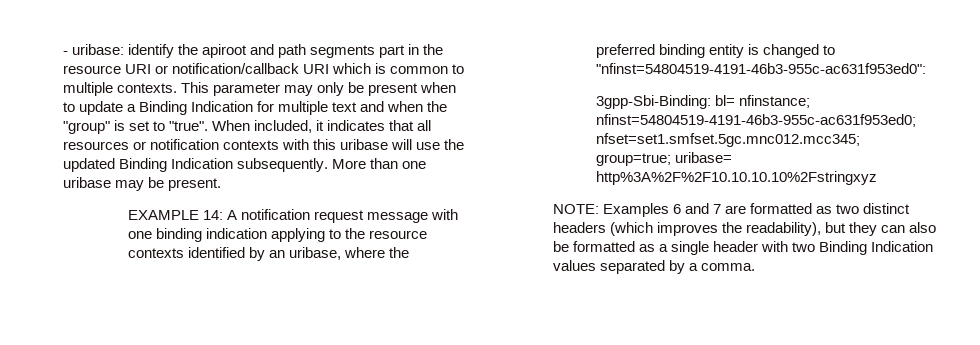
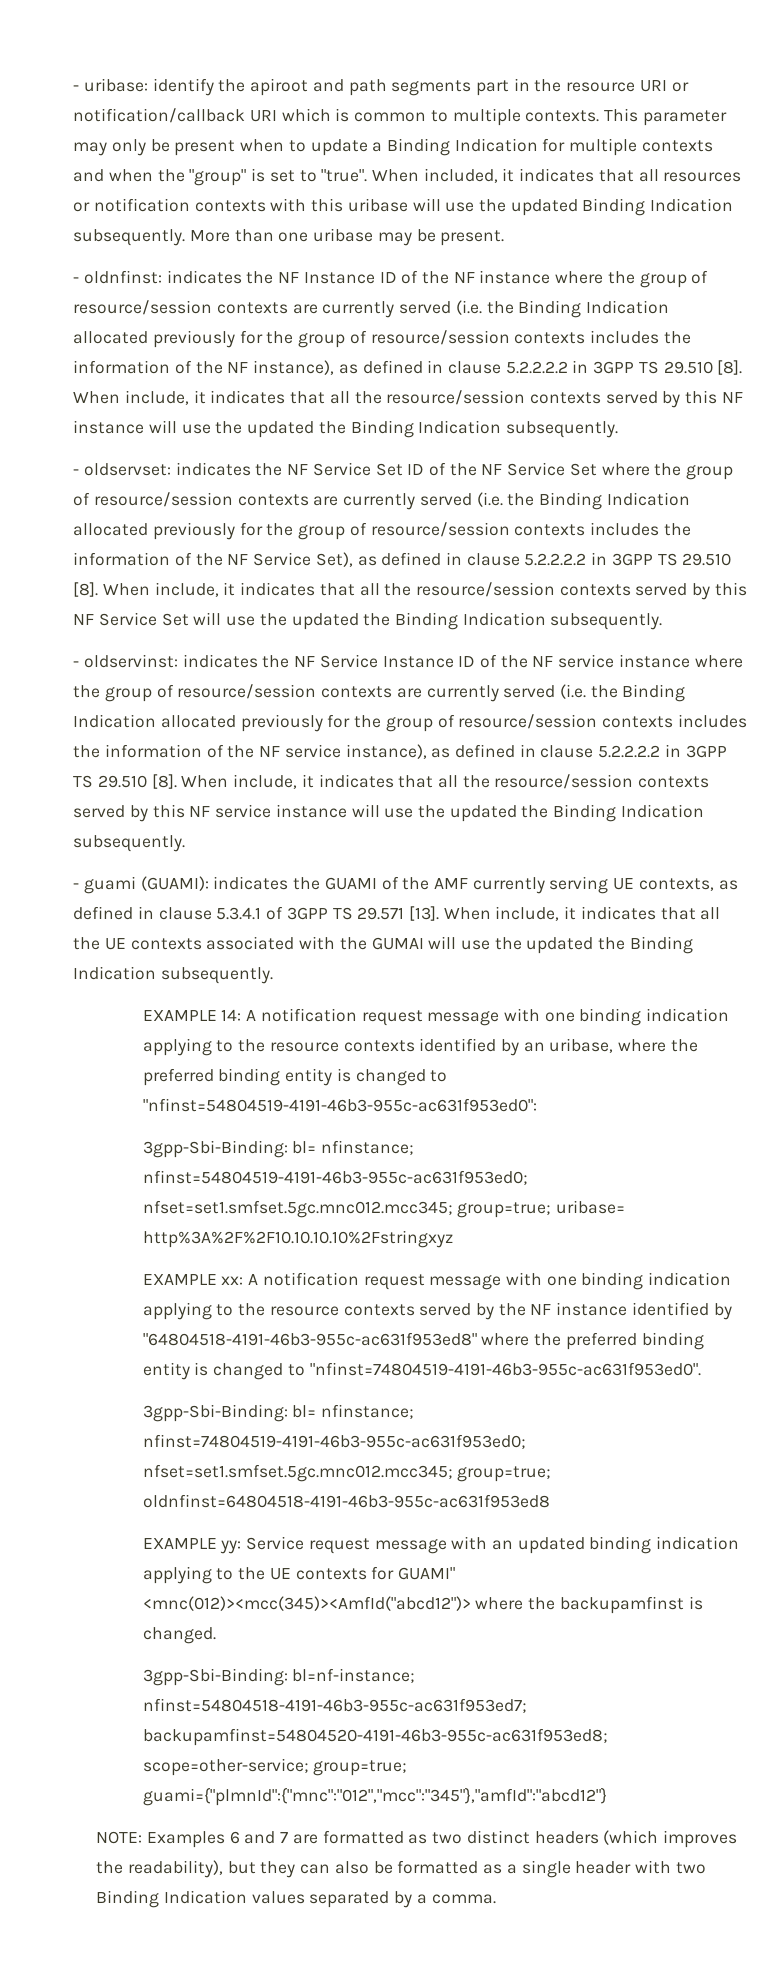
- This parameter may only be present when to update a Binding Indication for multiple text and when the "group" is set to "true".
+ This parameter may only be present when to update a Binding Indication for multiple contexts and when the "group" is set to "true".
+ - oldnfinst: indicates the NF Instance ID of the NF instance where the group of resource/session contexts are currently served (i.e. the Binding Indication allocated previously for the group of resource/session contexts includes the information of the NF instance), as defined in clause 5.2.2.2.2 in 3GPP TS 29.510 [8]. When include, it indicates that all the resource/session contexts served by this NF instance will use the updated the Binding Indication subsequently.
+ - oldservset: indicates the NF Service Set ID of the NF Service Set where the group of resource/session contexts are currently served (i.e. the Binding Indication allocated previously for the group of resource/session contexts includes the information of the NF Service Set), as defined in clause 5.2.2.2.2 in 3GPP TS 29.510 [8]. When include, it indicates that all the resource/session contexts served by this NF Service Set will use the updated the Binding Indication subsequently.
+ - oldservinst: indicates the NF Service Instance ID of the NF service instance where the group of resource/session contexts are currently served (i.e. the Binding Indication allocated previously for the group of resource/session contexts includes the information of the NF service instance), as defined in clause 5.2.2.2.2 in 3GPP TS 29.510 [8]. When include, it indicates that all the resource/session contexts served by this NF service instance will use the updated the Binding Indication subsequently.
+ - guami (GUAMI): indicates the GUAMI of the AMF currently serving UE contexts, as defined in clause 5.3.4.1 of 3GPP TS 29.571 [13]. When include, it indicates that all the UE contexts associated with the GUMAI will use the updated the Binding Indication subsequently.
+ EXAMPLE xx: A notification request message with one binding indication applying to the resource contexts served by the NF instance identified by "64804518-4191-46b3-955c-ac631f953ed8" where the preferred binding entity is changed to "nfinst=74804519-4191-46b3-955c-ac631f953ed0".
+ 3gpp-Sbi-Binding: bl= nfinstance; nfinst=74804519-4191-46b3-955c-ac631f953ed0; nfset=set1.smfset.5gc.mnc012.mcc345; group=true; oldnfinst=64804518-4191-46b3-955c-ac631f953ed8
+ EXAMPLE yy: Service request message with an updated binding indication applying to the UE contexts for GUAMI" <mnc(012)><mcc(345)><AmfId("abcd12")> where the backupamfinst is changed.
+ 3gpp-Sbi-Binding: bl=nf-instance; nfinst=54804518-4191-46b3-955c-ac631f953ed7; backupamfinst=54804520-4191-46b3-955c-ac631f953ed8; scope=other-service; group=true; guami={"plmnId":{"mnc":"012","mcc":"345"},"amfId":"abcd12"}

